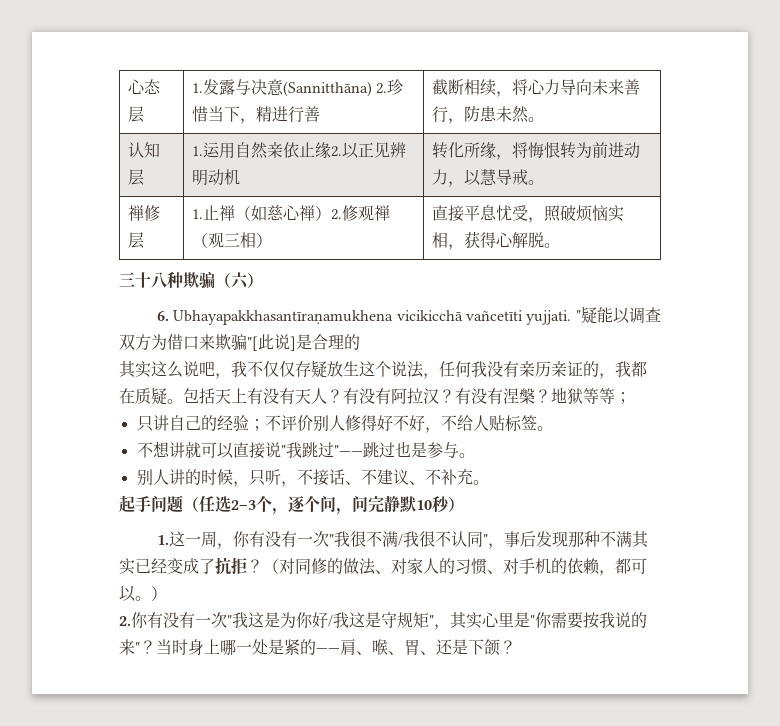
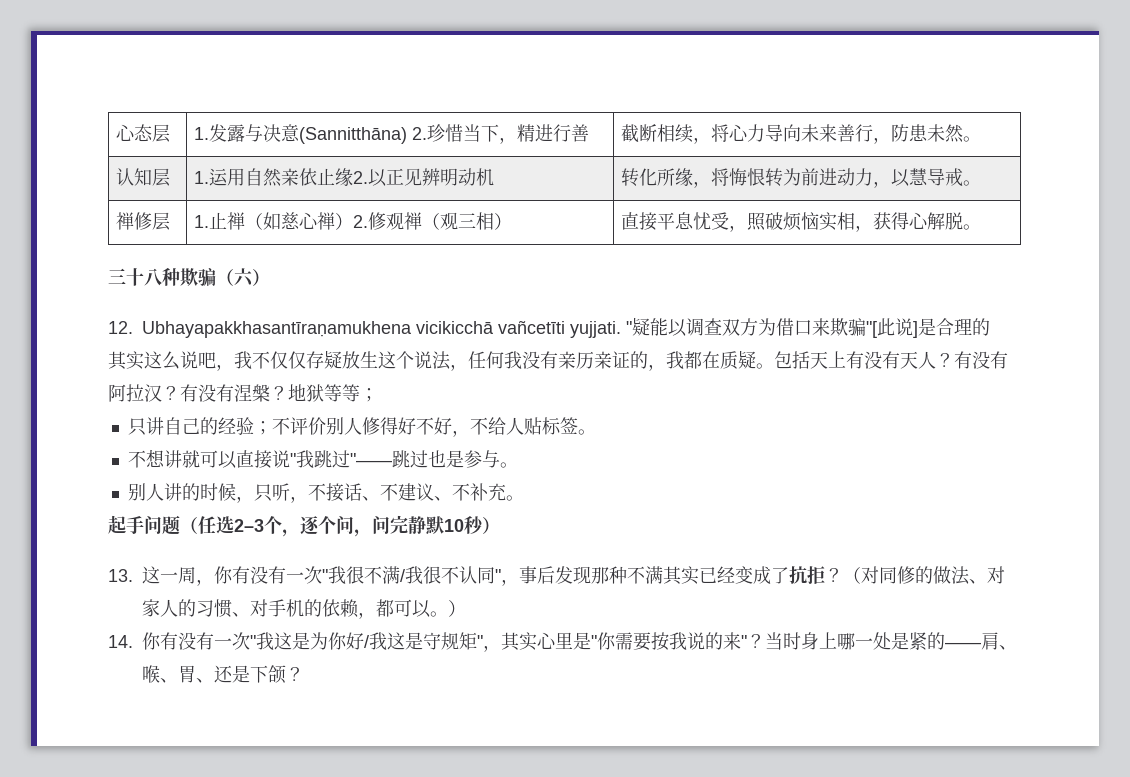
- 6. Ubhayapakkhasantīraṇamukhena vicikicchā vañcetīti yujjati.
+ 12. Ubhayapakkhasantīraṇamukhena vicikicchā vañcetīti yujjati.
- 1.这一周，你有没有一次"我很不满/我很不认同"，事后发现那种不满其实已经变成了抗拒？
+ 13.这一周，你有没有一次"我很不满/我很不认同"，事后发现那种不满其实已经变成了抗拒？
- 2.你有没有一次"我这是为你好/我这是守规矩"，其实心里是"你需要按我说的来"？
+ 14.你有没有一次"我这是为你好/我这是守规矩"，其实心里是"你需要按我说的来"？

